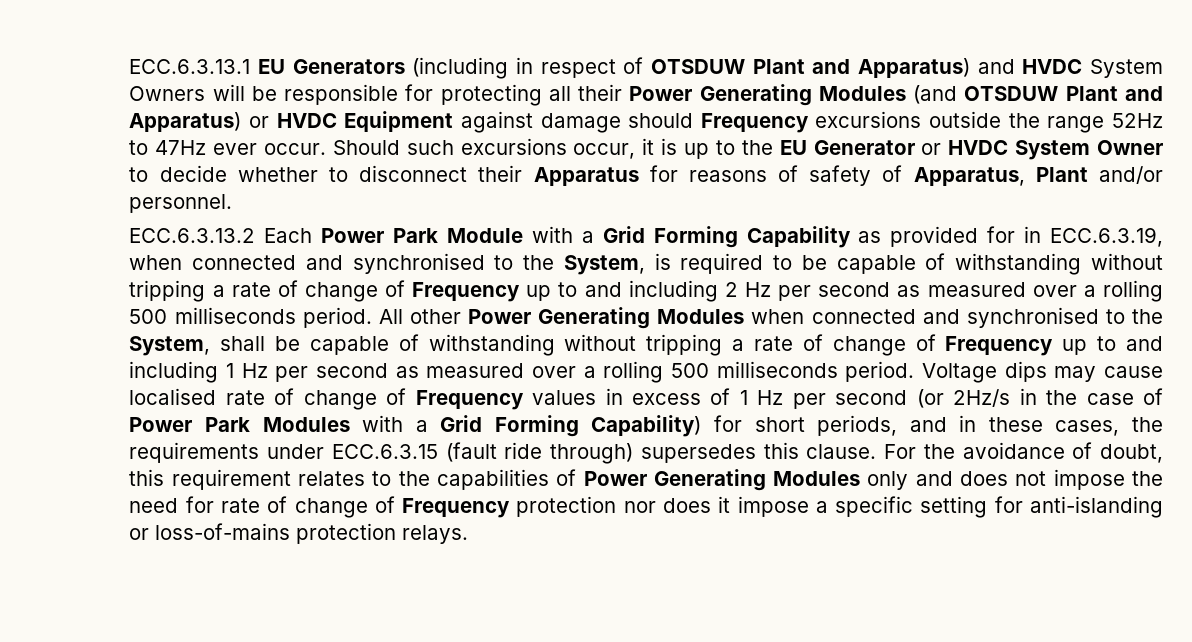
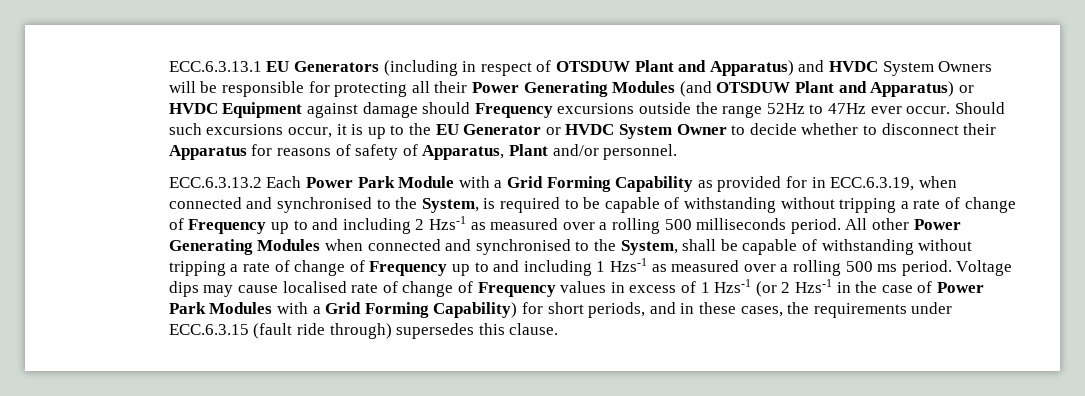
- ECC.6.3.13.2 Each Power Park Module with a Grid Forming Capability as provided for in ECC.6.3.19, when connected and synchronised to the System, is required to be capable of withstanding without tripping a rate of change of Frequency up to and including 2 Hz per second as measured over a rolling 500 milliseconds period.
+ ECC.6.3.13.2 Each Power Park Module with a Grid Forming Capability as provided for in ECC.6.3.19, when connected and synchronised to the System, is required to be capable of withstanding without tripping a rate of change of Frequency up to and including 2 Hzs-1 as measured over a rolling 500 milliseconds period.
- All other Power Generating Modules when connected and synchronised to the System, shall be capable of withstanding without tripping a rate of change of Frequency up to and including 1 Hz per second as measured over a rolling 500 milliseconds period.
+ All other Power Generating Modules when connected and synchronised to the System, shall be capable of withstanding without tripping a rate of change of Frequency up to and including 1 Hzs-1 as measured over a rolling 500 ms period.
- Voltage dips may cause localised rate of change of Frequency values in excess of 1 Hz per second (or 2Hz/s in the case of Power Park Modules with a Grid Forming Capability) for short periods, and in these cases, the requirements under ECC.6.3.15 (fault ride through) supersedes this clause. For the avoidance of doubt, this requirement relates to the capabilities of Power Generating Modules only and does not impose the need for rate of change of Frequency protection nor does it impose a specific setting for anti-islanding or loss-of-mains protection relays.
+ Voltage dips may cause localised rate of change of Frequency values in excess of 1 Hzs-1 (or 2 Hzs-1 in the case of Power Park Modules with a Grid Forming Capability) for short periods, and in these cases, the requirements under ECC.6.3.15 (fault ride through) supersedes this clause.

